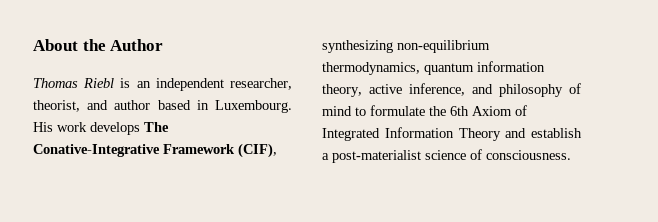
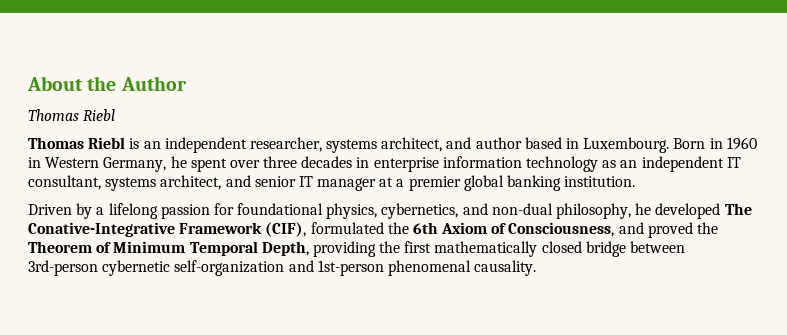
  About the Author
- Thomas Riebl is an independent researcher, theorist, and author based in Luxembourg.
+ Thomas Riebl
+ Thomas Riebl is an independent researcher, systems architect, and author based in Luxembourg.
- His work develops The Conative-Integrative Framework (CIF), synthesizing non-equilibrium thermodynamics, quantum information theory, active inference, and philosophy of mind to formulate the 6th Axiom of Integrated Information Theory and establish a post-materialist science of consciousness.
+ Born in 1960 in Western Germany, he spent over three decades in enterprise information technology as an independent IT consultant, systems architect, and senior IT manager at a premier global banking institution.
+ Driven by a lifelong passion for foundational physics, cybernetics, and non-dual philosophy, he developed The Conative-Integrative Framework (CIF), formulated the 6th Axiom of Consciousness, and proved the Theorem of Minimum Temporal Depth, providing the first mathematically closed bridge between 3rd-person cybernetic self-organization and 1st-person phenomenal causality.

